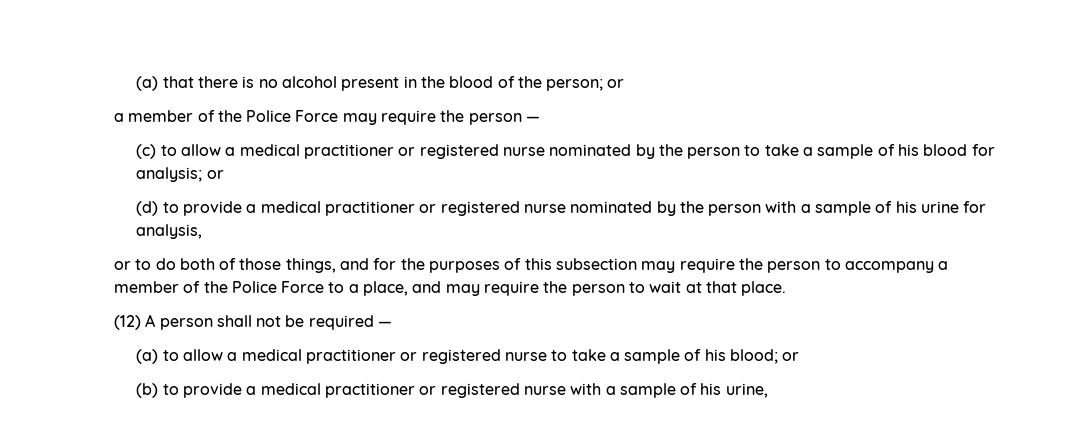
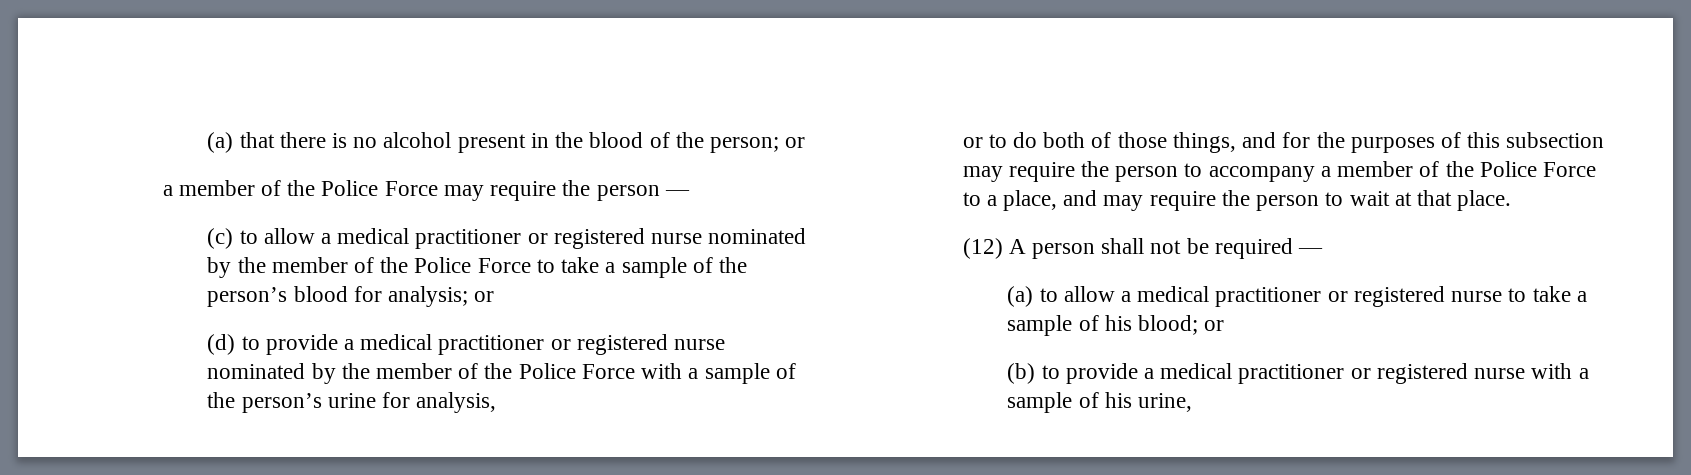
- (c) to allow a medical practitioner or registered nurse nominated by the person to take a sample of his blood for analysis; or
+ (c) to allow a medical practitioner or registered nurse nominated by the member of the Police Force to take a sample of the person’s blood for analysis; or
- (d) to provide a medical practitioner or registered nurse nominated by the person with a sample of his urine for analysis,
+ (d) to provide a medical practitioner or registered nurse nominated by the member of the Police Force with a sample of the person’s urine for analysis,

